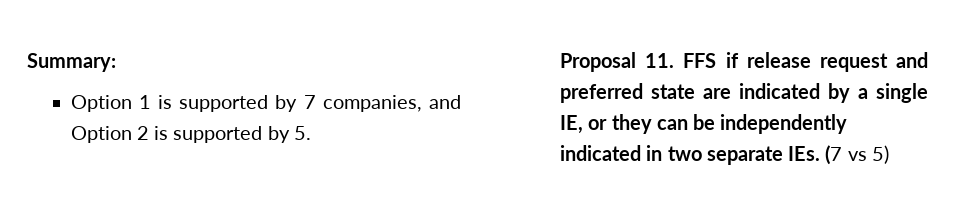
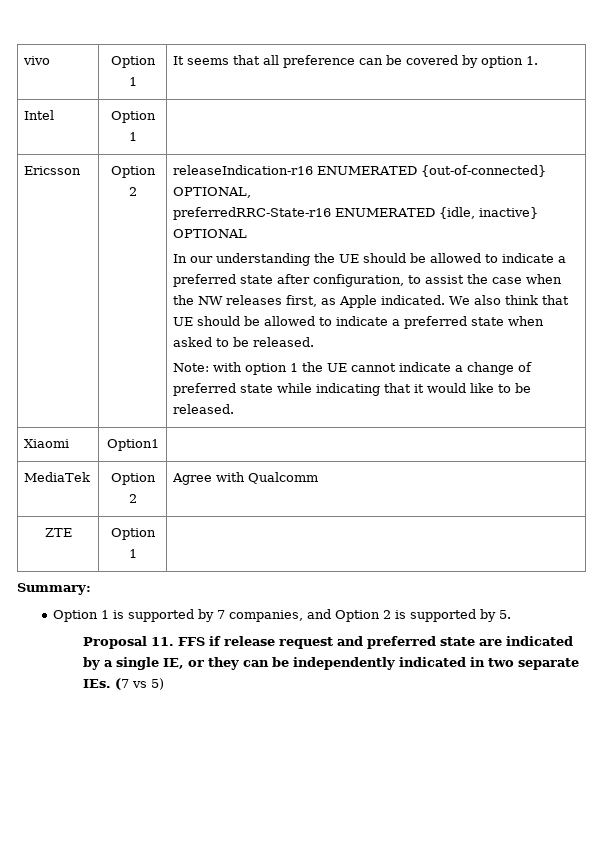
+ vivo | Option 1 | It seems that all preference can be covered by option 1.
+ Intel | Option 1 |
+ Ericsson | Option 2 | releaseIndication-r16 ENUMERATED {out-of-connected} OPTIONAL,
+ preferredRRC-State-r16 ENUMERATED {idle, inactive} OPTIONAL
+ In our understanding the UE should be allowed to indicate a preferred state after configuration, to assist the case when the NW releases first, as Apple indicated. We also think that UE should be allowed to indicate a preferred state when asked to be released.
+ Note: with option 1 the UE cannot indicate a change of preferred state while indicating that it would like to be released.
+ Xiaomi | Option1 |
+ MediaTek | Option 2 | Agree with Qualcomm
+ ZTE | Option 1 |

